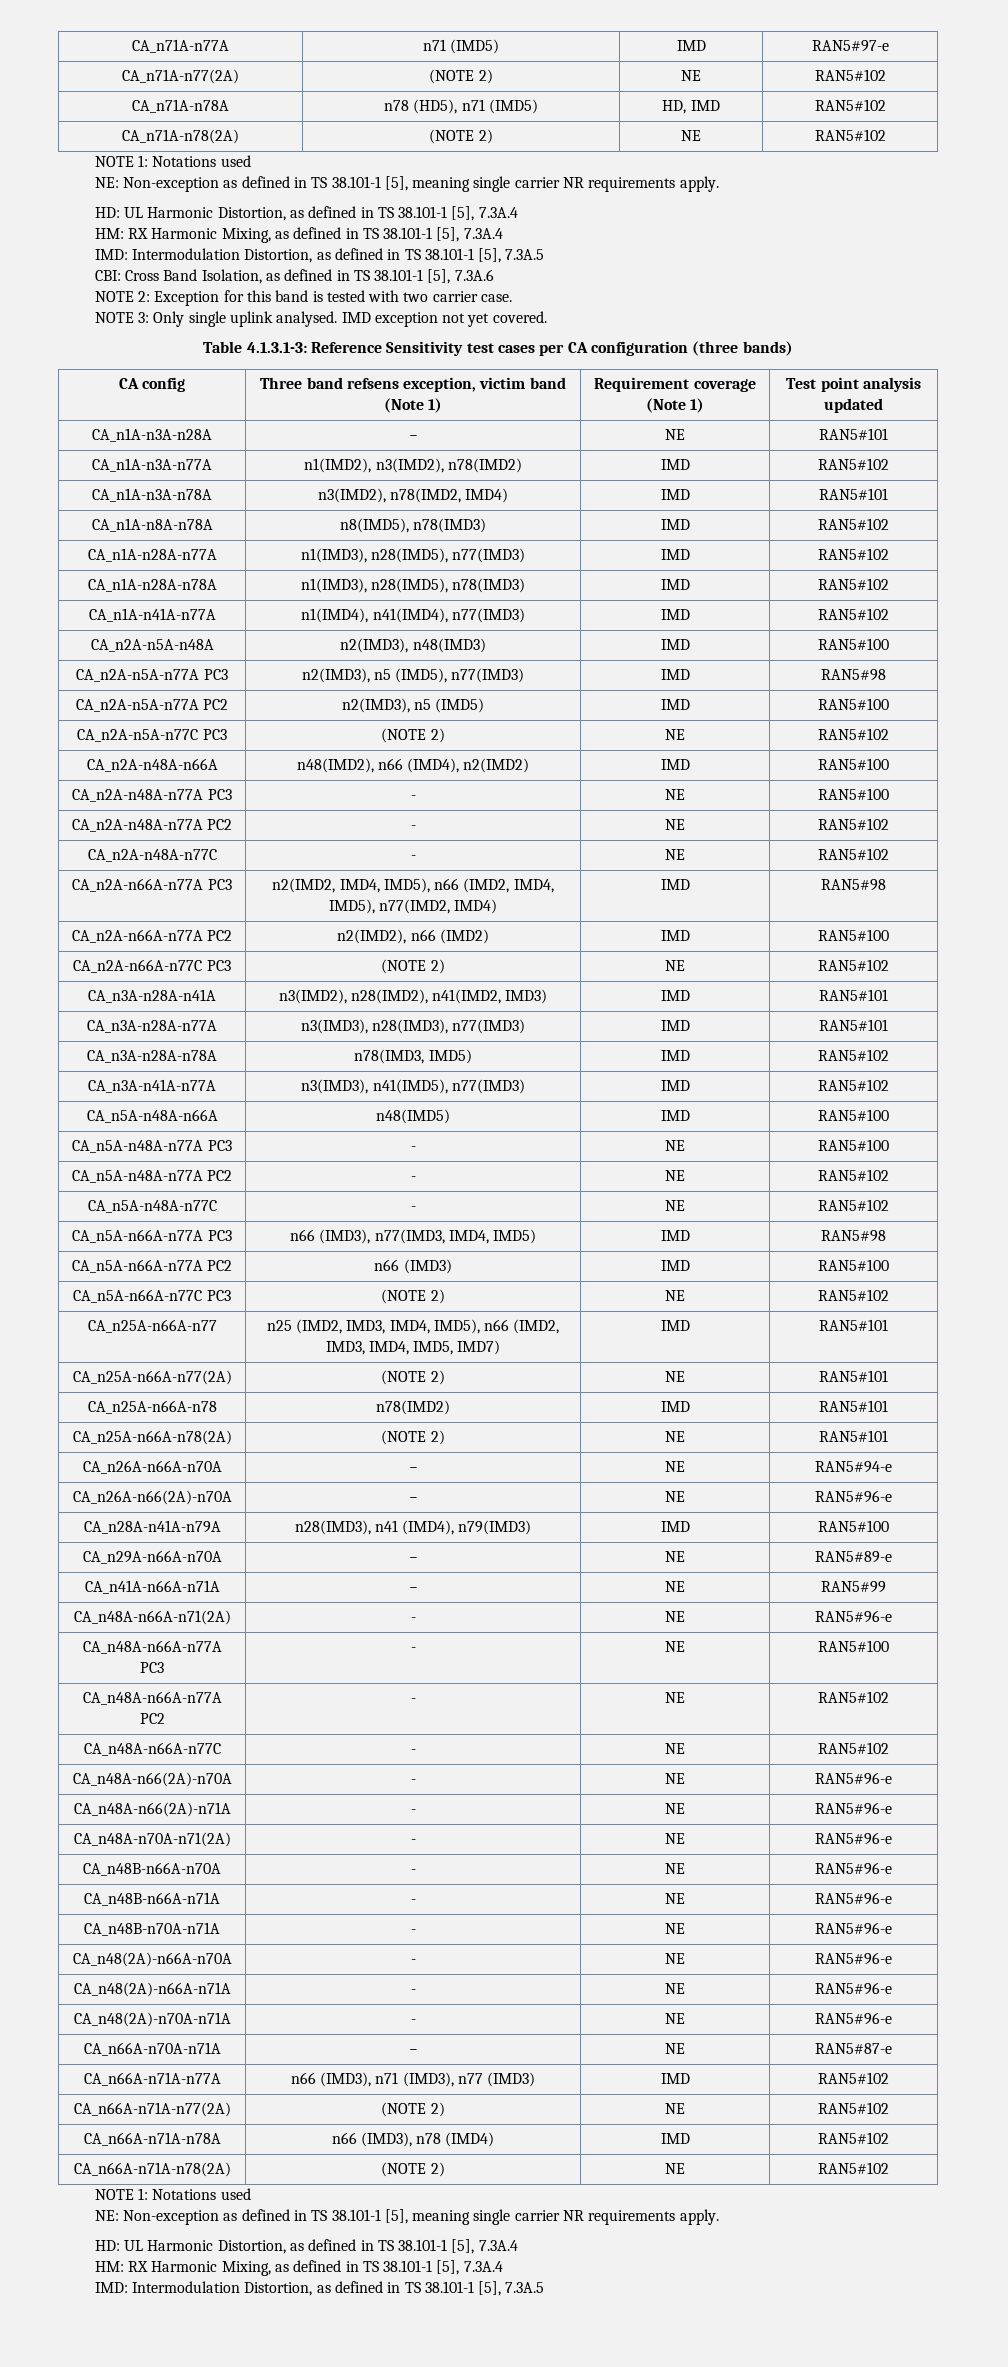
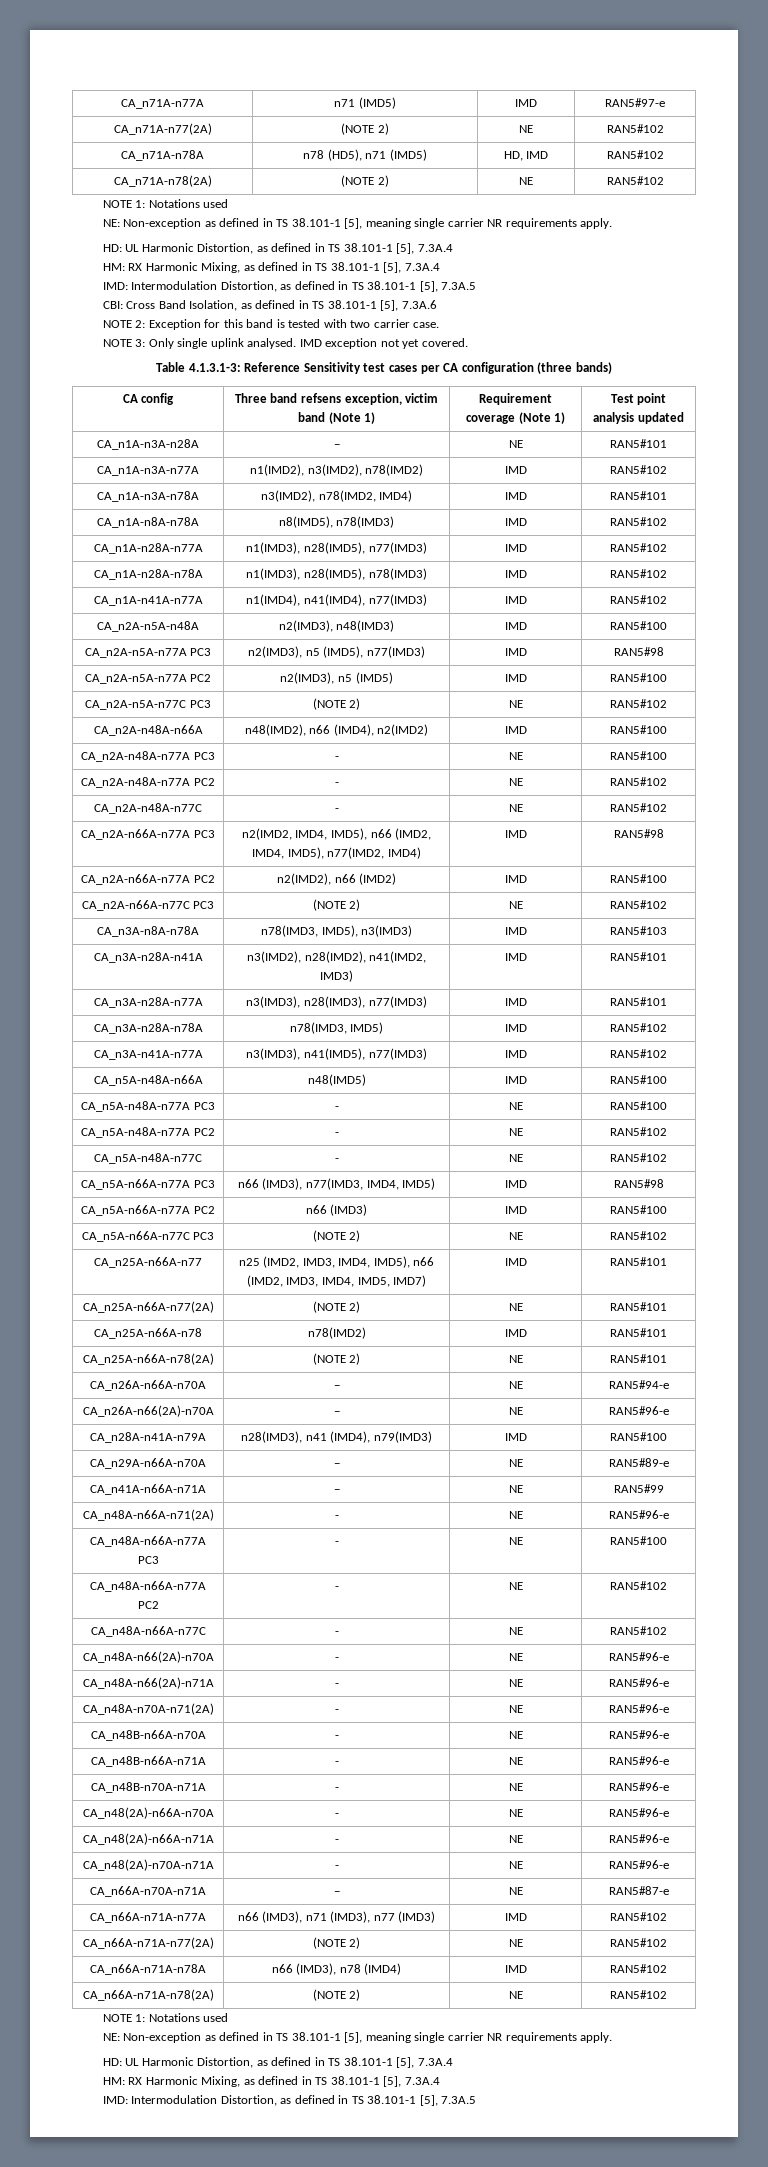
+ CA_n3A-n8A-n78A | n78(IMD3, IMD5), n3(IMD3) | IMD | RAN5#103

